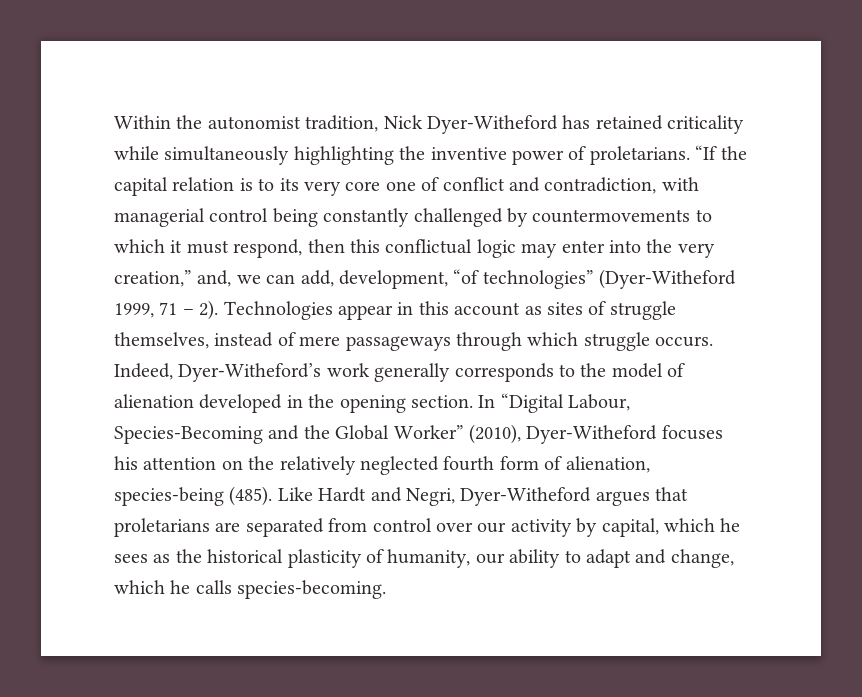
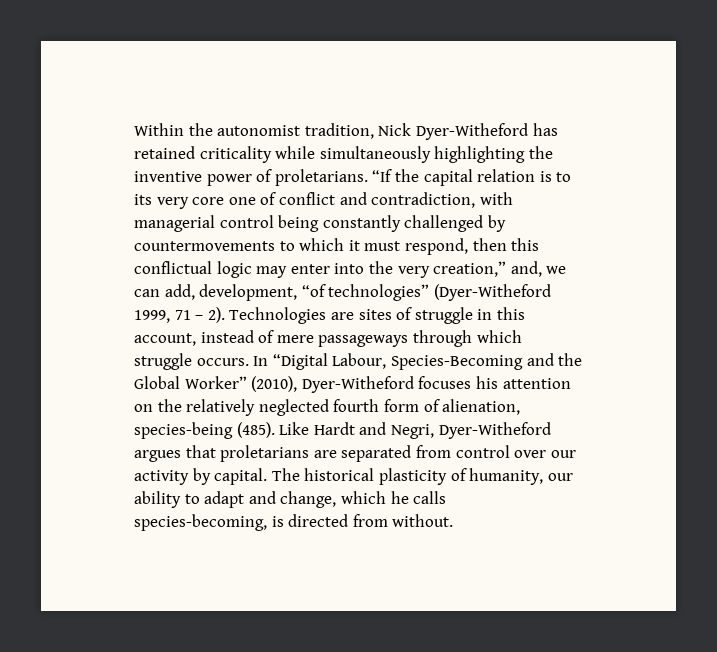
- Technologies appear in this account as sites of struggle themselves, instead of mere passageways through which struggle occurs.
+ Technologies are sites of struggle in this account, instead of mere passageways through which struggle occurs.
- Indeed, Dyer-Witheford’s work generally corresponds to the model of alienation developed in the opening section.
- Like Hardt and Negri, Dyer-Witheford argues that proletarians are separated from control over our activity by capital, which he sees as the historical plasticity of humanity, our ability to adapt and change, which he calls species-becoming.
+ Like Hardt and Negri, Dyer-Witheford argues that proletarians are separated from control over our activity by capital. The historical plasticity of humanity, our ability to adapt and change, which he calls species-becoming, is directed from without.

